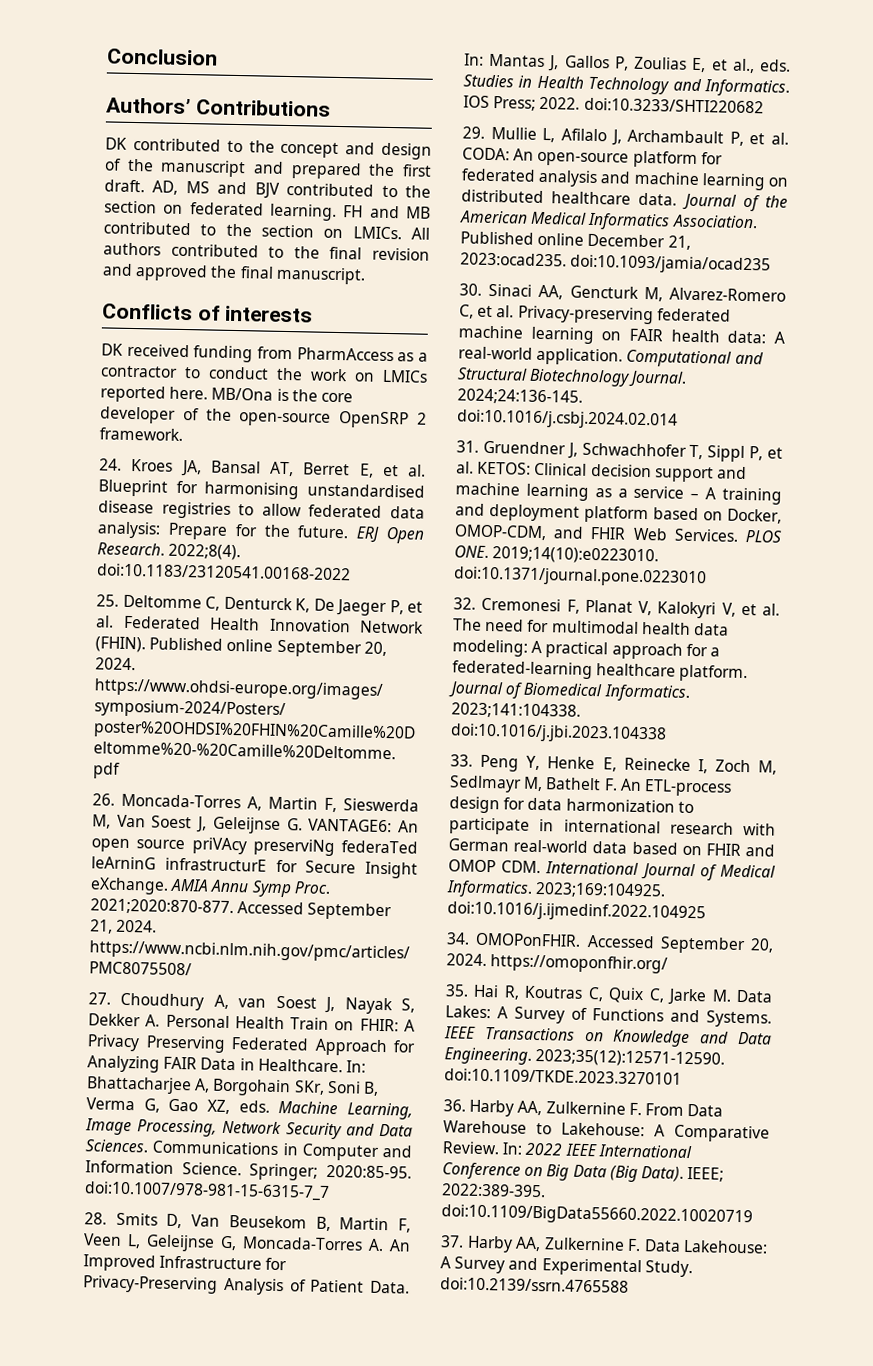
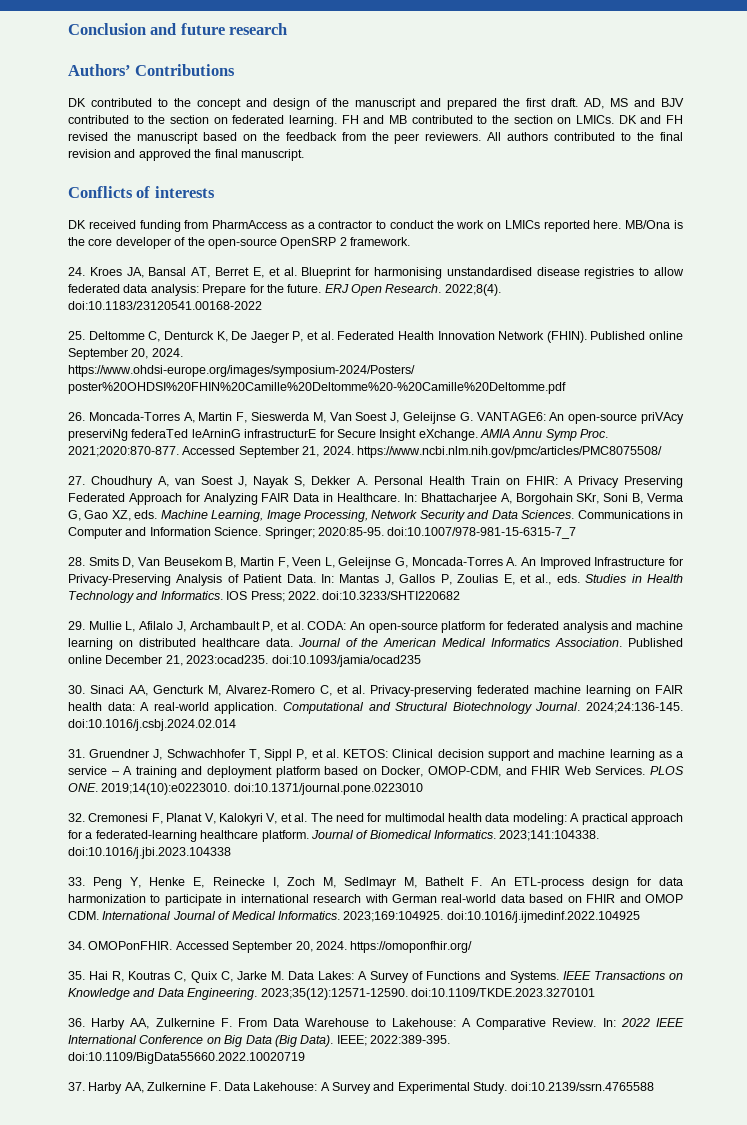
- Conclusion
+ Conclusion and future research
+ DK and FH revised the manuscript based on the feedback from the peer reviewers.
- 26. Moncada-Torres A, Martin F, Sieswerda M, Van Soest J, Geleijnse G. VANTAGE6: An open source priVAcy preserviNg federaTed leArninG infrastructurE for Secure Insight eXchange.
+ 26. Moncada-Torres A, Martin F, Sieswerda M, Van Soest J, Geleijnse G. VANTAGE6: An open-source priVAcy preserviNg federaTed leArninG infrastructurE for Secure Insight eXchange.

